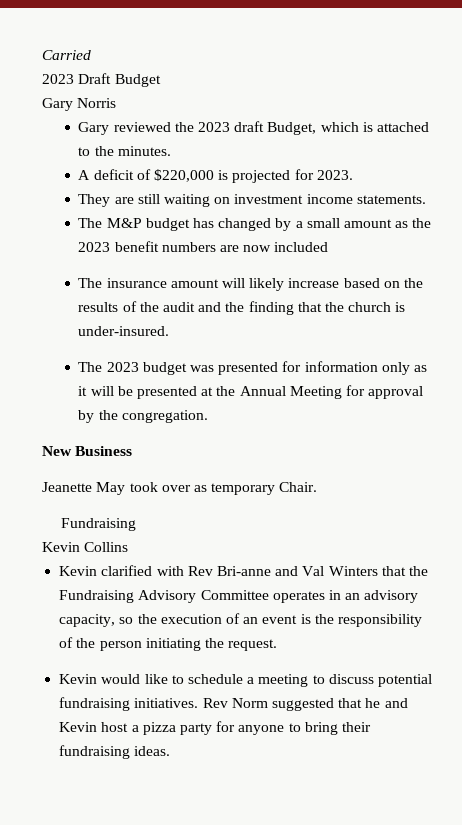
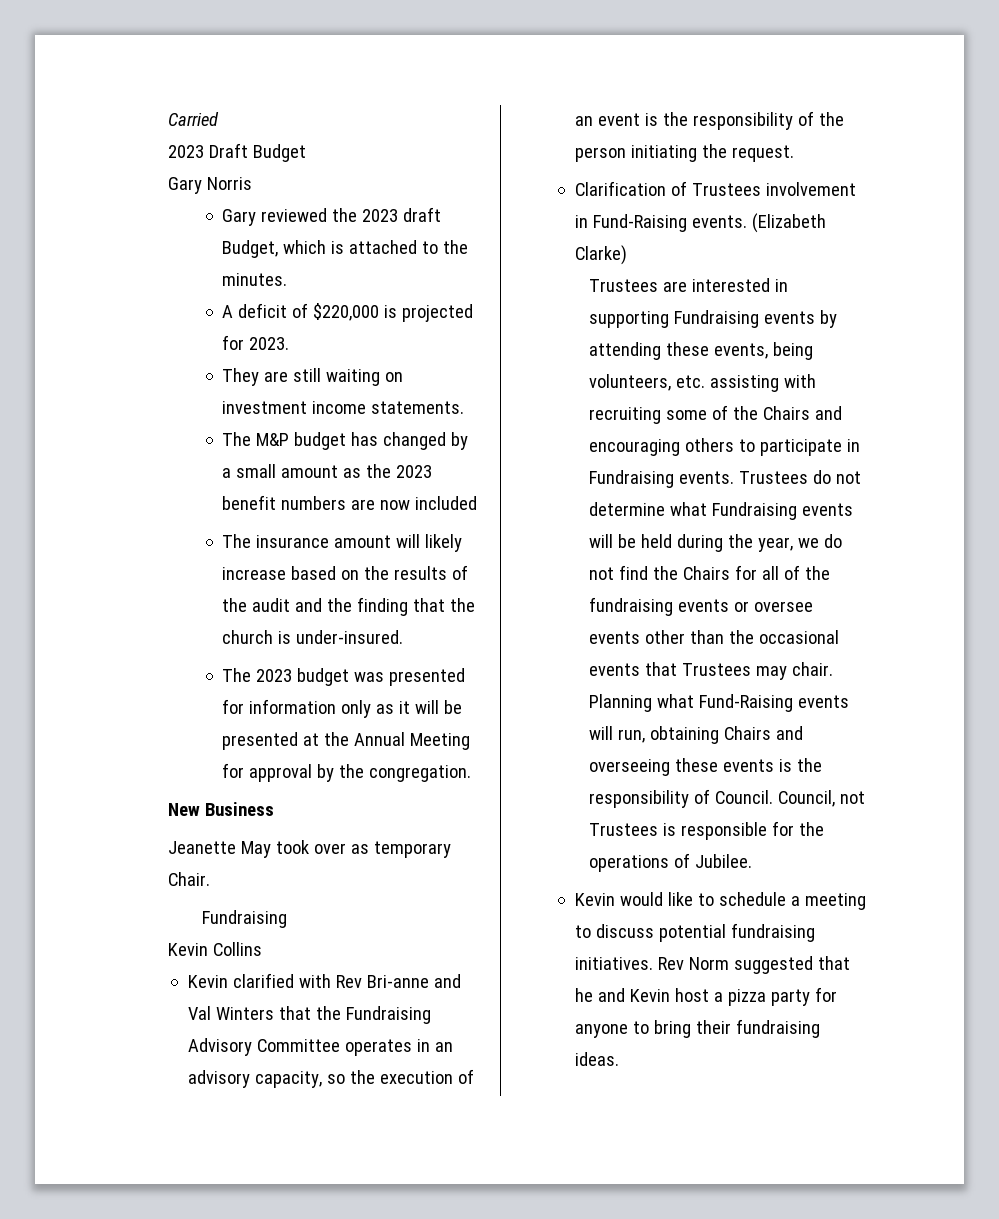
+ Clarification of Trustees involvement in Fund-Raising events. (Elizabeth Clarke)
+ Trustees are interested in supporting Fundraising events by attending these events, being volunteers, etc. assisting with recruiting some of the Chairs and encouraging others to participate in Fundraising events. Trustees do not determine what Fundraising events will be held during the year, we do not find the Chairs for all of the fundraising events or oversee events other than the occasional events that Trustees may chair. Planning what Fund-Raising events will run, obtaining Chairs and overseeing these events is the responsibility of Council. Council, not Trustees is responsible for the operations of Jubilee.

